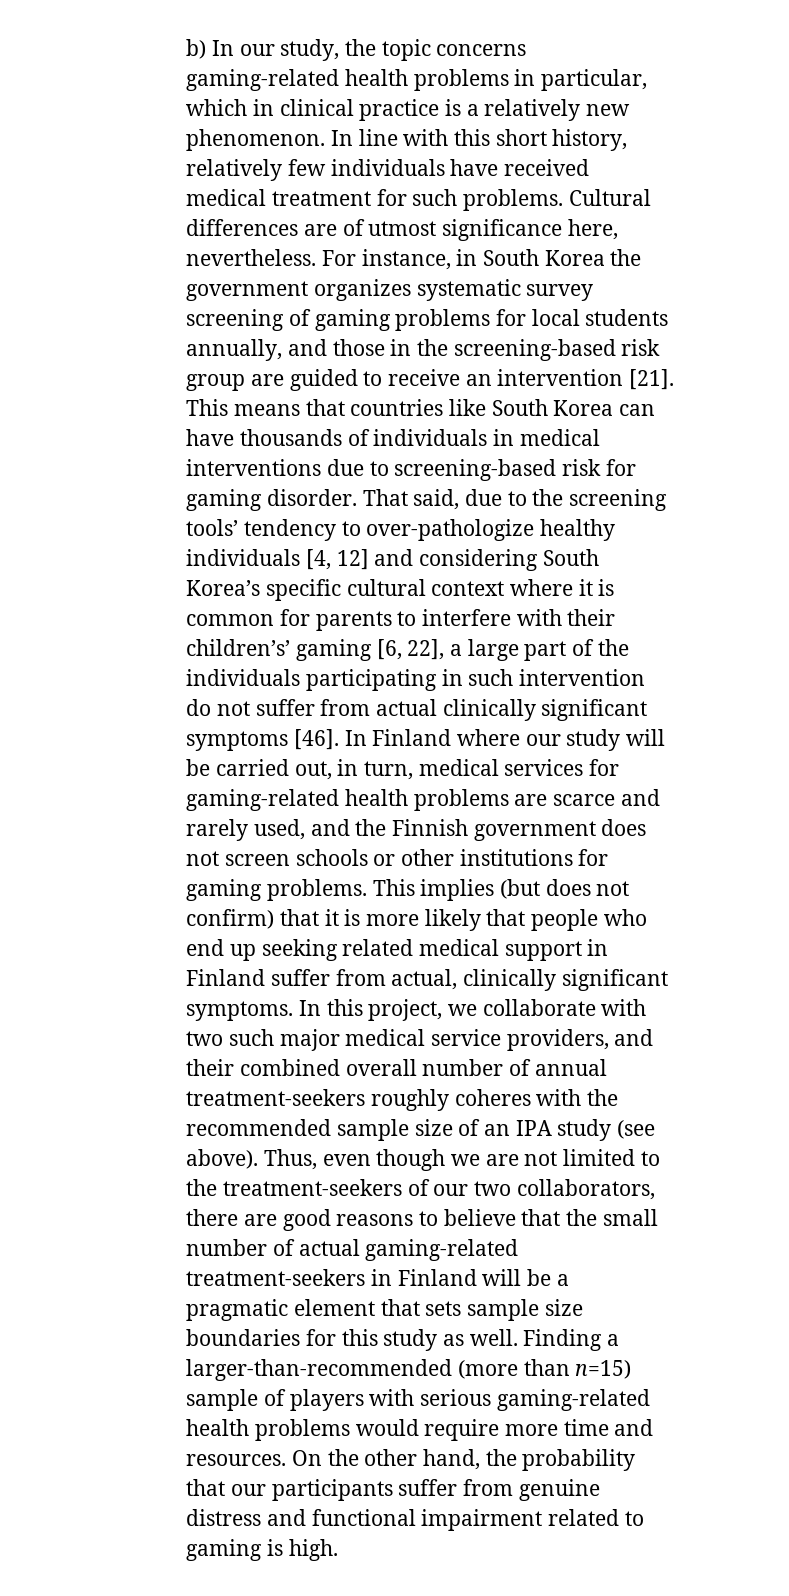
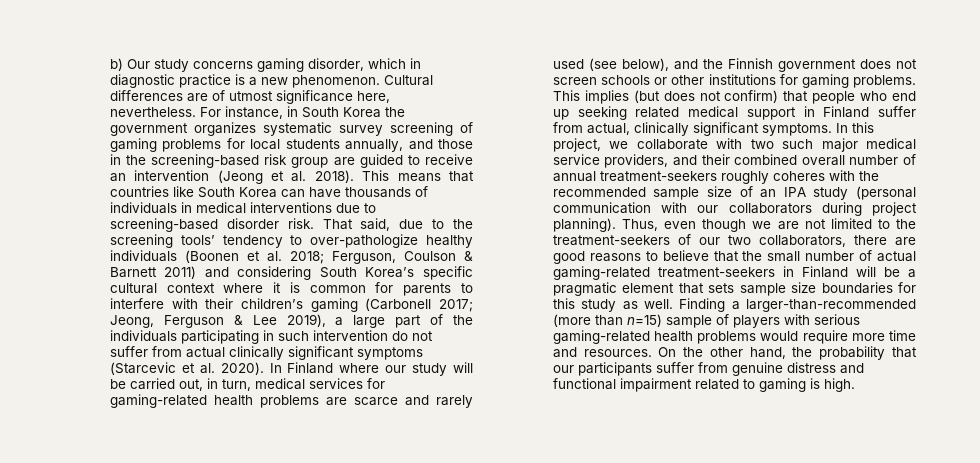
- b) In our study, the topic concerns gaming-related health problems in particular, which in clinical practice is a relatively new phenomenon.
+ b) Our study concerns gaming disorder, which in diagnostic practice is a new phenomenon.
- In line with this short history, relatively few individuals have received medical treatment for such problems.
- For instance, in South Korea the government organizes systematic survey screening of gaming problems for local students annually, and those in the screening-based risk group are guided to receive an intervention [21].
+ For instance, in South Korea the government organizes systematic survey screening of gaming problems for local students annually, and those in the screening-based risk group are guided to receive an intervention (Jeong et al. 2018).
- This means that countries like South Korea can have thousands of individuals in medical interventions due to screening-based risk for gaming disorder.
+ This means that countries like South Korea can have thousands of individuals in medical interventions due to screening-based disorder risk.
- That said, due to the screening tools’ tendency to over-pathologize healthy individuals [4, 12] and considering South Korea’s specific cultural context where it is common for parents to interfere with their children’s’ gaming [6, 22], a large part of the individuals participating in such intervention do not suffer from actual clinically significant symptoms [46].
+ That said, due to the screening tools’ tendency to over-pathologize healthy individuals (Boonen et al. 2018; Ferguson, Coulson & Barnett 2011) and considering South Korea’s specific cultural context where it is common for parents to interfere with their children’s gaming (Carbonell 2017; Jeong, Ferguson & Lee 2019), a large part of the individuals participating in such intervention do not suffer from actual clinically significant symptoms (Starcevic et al. 2020).
- In Finland where our study will be carried out, in turn, medical services for gaming-related health problems are scarce and rarely used, and the Finnish government does not screen schools or other institutions for gaming problems.
+ In Finland where our study will be carried out, in turn, medical services for gaming-related health problems are scarce and rarely used (see below), and the Finnish government does not screen schools or other institutions for gaming problems.
- This implies (but does not confirm) that it is more likely that people who end up seeking related medical support in Finland suffer from actual, clinically significant symptoms.
+ This implies (but does not confirm) that people who end up seeking related medical support in Finland suffer from actual, clinically significant symptoms.
- In this project, we collaborate with two such major medical service providers, and their combined overall number of annual treatment-seekers roughly coheres with the recommended sample size of an IPA study (see above).
+ In this project, we collaborate with two such major medical service providers, and their combined overall number of annual treatment-seekers roughly coheres with the recommended sample size of an IPA study (personal communication with our collaborators during project planning).

